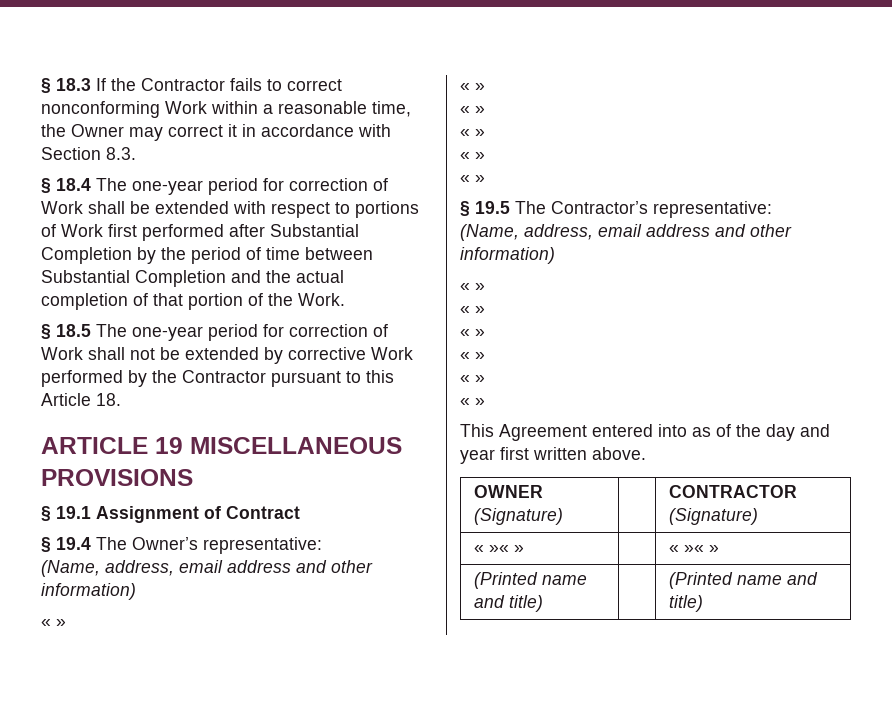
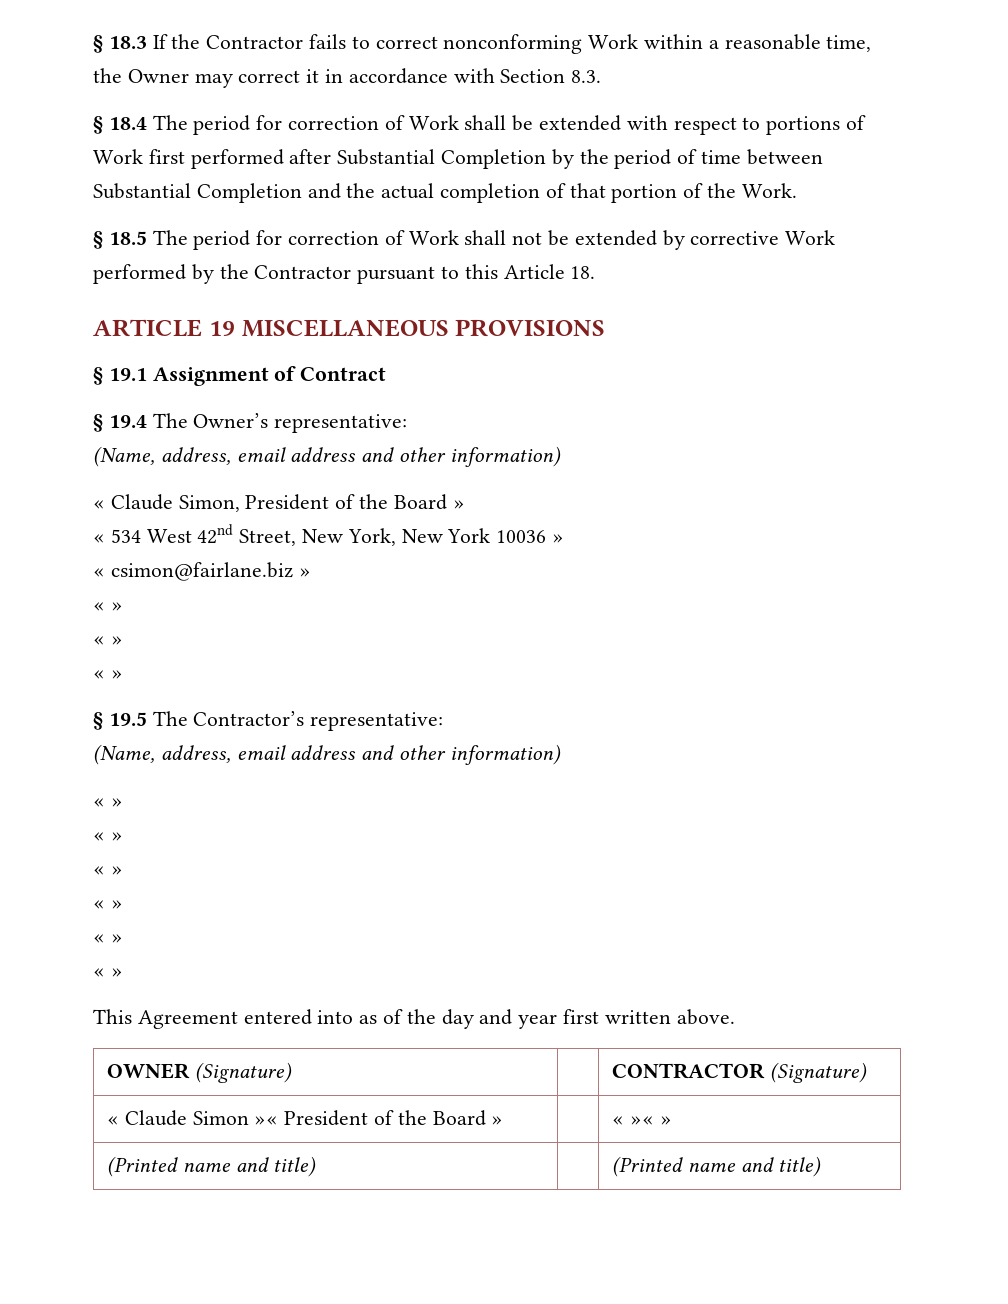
- § 18.4 The one-year period for correction of Work shall be extended with respect to portions of Work first performed after Substantial Completion by the period of time between Substantial Completion and the actual completion of that portion of the Work.
+ § 18.4 The period for correction of Work shall be extended with respect to portions of Work first performed after Substantial Completion by the period of time between Substantial Completion and the actual completion of that portion of the Work.
- § 18.5 The one-year period for correction of Work shall not be extended by corrective Work performed by the Contractor pursuant to this Article 18.
+ § 18.5 The period for correction of Work shall not be extended by corrective Work performed by the Contractor pursuant to this Article 18.
  § 19.4 The Owner’s representative:
  (Name, address, email address and other information)
- « »
- « »
- « »
+ « Claude Simon, President of the Board »
+ « 534 West 42nd Street, New York, New York 10036 »
+ « csimon@fairlane.biz »
- « »« » | | « »« »
+ « Claude Simon »« President of the Board » | | « »« »

